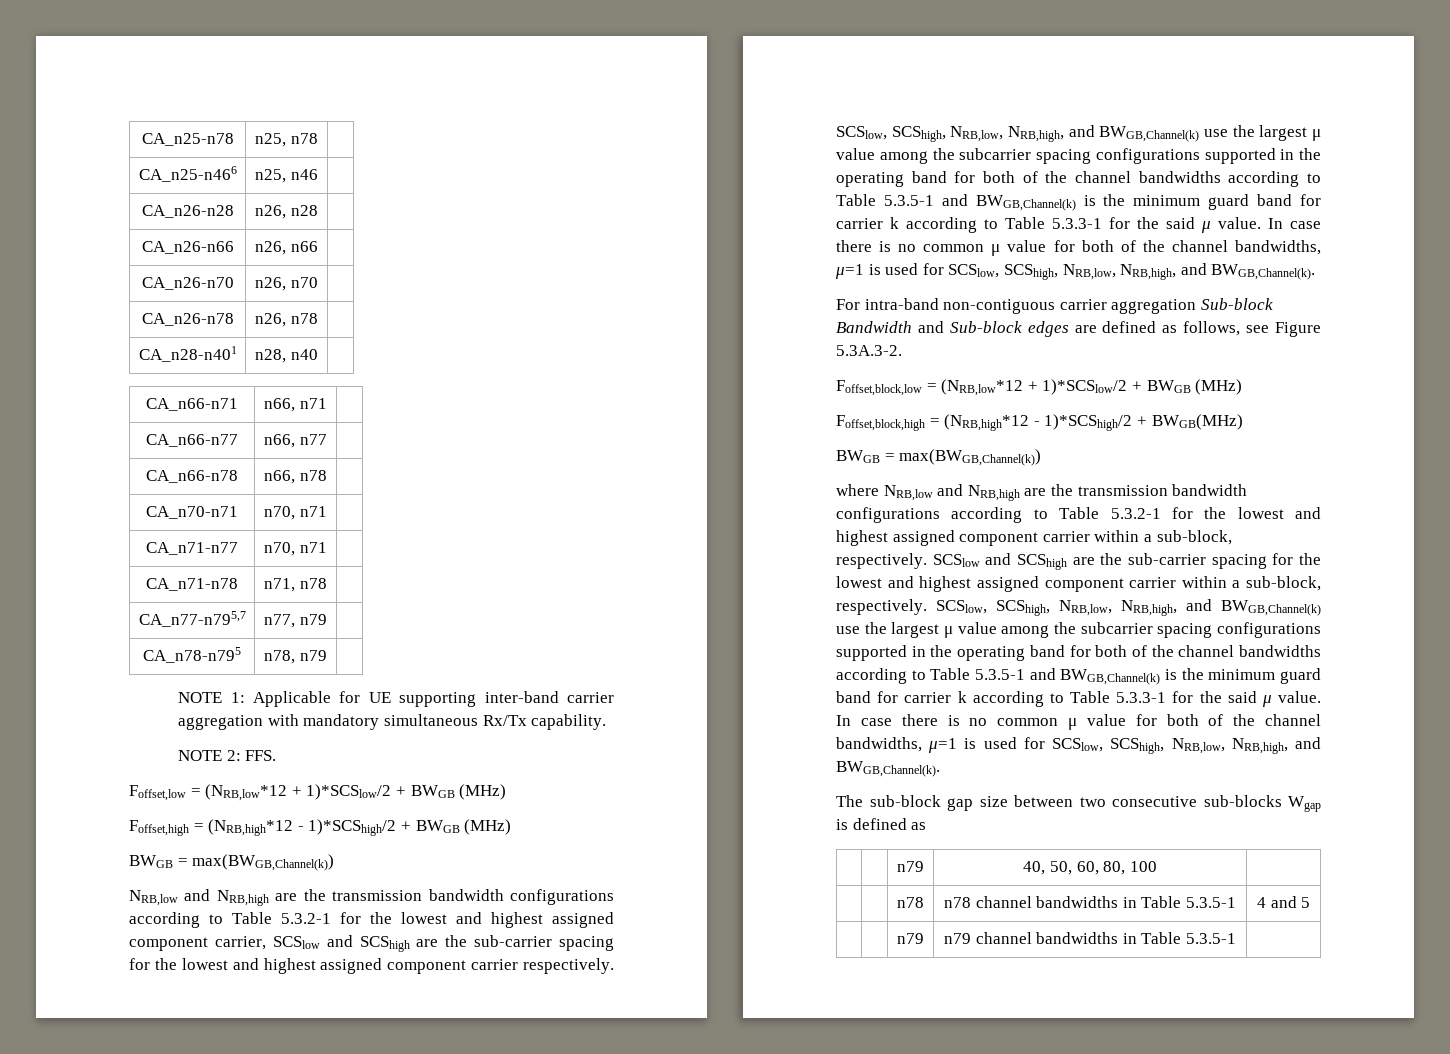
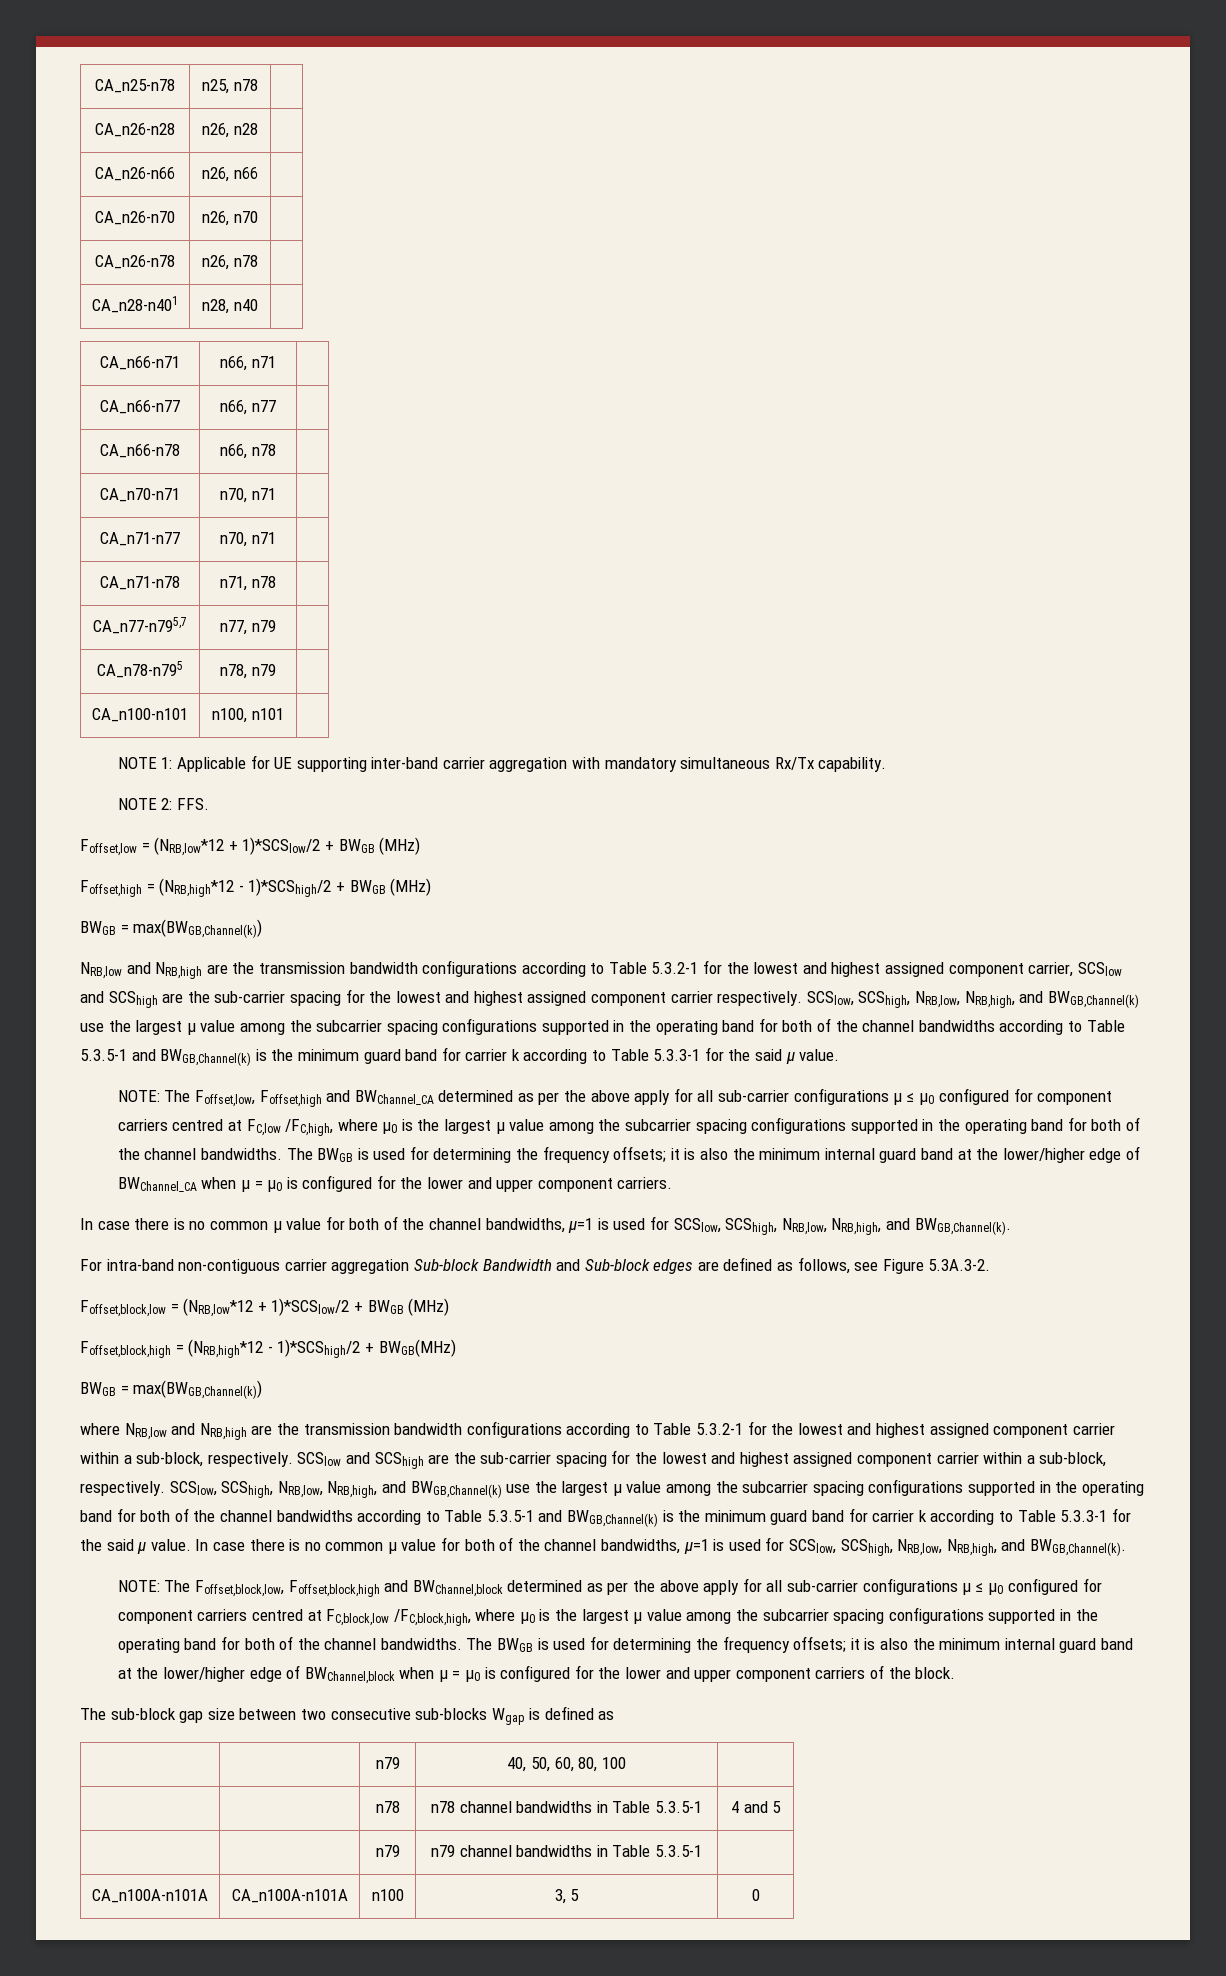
- CA_n25-n466 | n25, n46 |
+ CA_n100-n101 | n100, n101 |
- NRB,low and NRB,high are the transmission bandwidth configurations according to Table 5.3.2-1 for the lowest and highest assigned component carrier, SCSlow and SCShigh are the sub-carrier spacing for the lowest and highest assigned component carrier respectively. SCSlow, SCShigh, NRB,low, NRB,high, and BWGB,Channel(k) use the largest μ value among the subcarrier spacing configurations supported in the operating band for both of the channel bandwidths according to Table 5.3.5-1 and BWGB,Channel(k) is the minimum guard band for carrier k according to Table 5.3.3-1 for the said μ value. In case there is no common μ value for both of the channel bandwidths, μ=1 is used for SCSlow, SCShigh, NRB,low, NRB,high, and BWGB,Channel(k).
+ NRB,low and NRB,high are the transmission bandwidth configurations according to Table 5.3.2-1 for the lowest and highest assigned component carrier, SCSlow and SCShigh are the sub-carrier spacing for the lowest and highest assigned component carrier respectively. SCSlow, SCShigh, NRB,low, NRB,high, and BWGB,Channel(k) use the largest μ value among the subcarrier spacing configurations supported in the operating band for both of the channel bandwidths according to Table 5.3.5-1 and BWGB,Channel(k) is the minimum guard band for carrier k according to Table 5.3.3-1 for the said μ value.
+ NOTE: The Foffset,low, Foffset,high and BWChannel_CA determined as per the above apply for all sub-carrier configurations μ ≤ μ0 configured for component carriers centred at FC,low /FC,high, where μ0 is the largest µ value among the subcarrier spacing configurations supported in the operating band for both of the channel bandwidths. The BWGB is used for determining the frequency offsets; it is also the minimum internal guard band at the lower/higher edge of BWChannel_CA when μ = μ0 is configured for the lower and upper component carriers.
+ In case there is no common μ value for both of the channel bandwidths, μ=1 is used for SCSlow, SCShigh, NRB,low, NRB,high, and BWGB,Channel(k).
+ NOTE: The Foffset,block,low, Foffset,block,high and BWChannel,block determined as per the above apply for all sub-carrier configurations μ ≤ μ0 configured for component carriers centred at FC,block,low /FC,block,high, where μ0 is the largest µ value among the subcarrier spacing configurations supported in the operating band for both of the channel bandwidths. The BWGB is used for determining the frequency offsets; it is also the minimum internal guard band at the lower/higher edge of BWChannel,block when μ = μ0 is configured for the lower and upper component carriers of the block.
+ CA_n100A-n101A | CA_n100A-n101A | n100 | 3, 5 | 0

